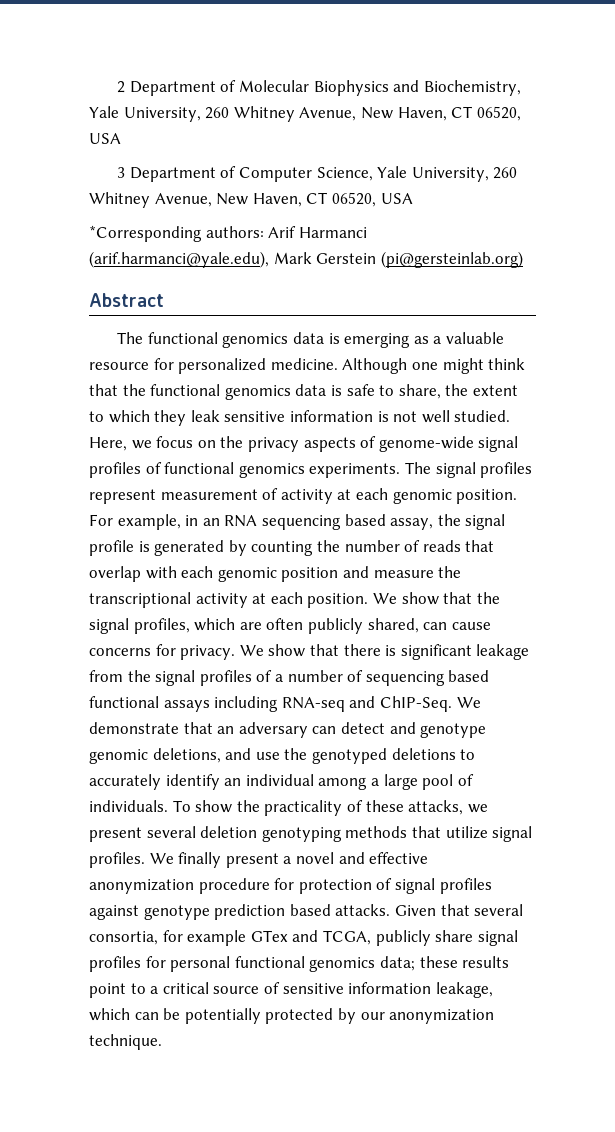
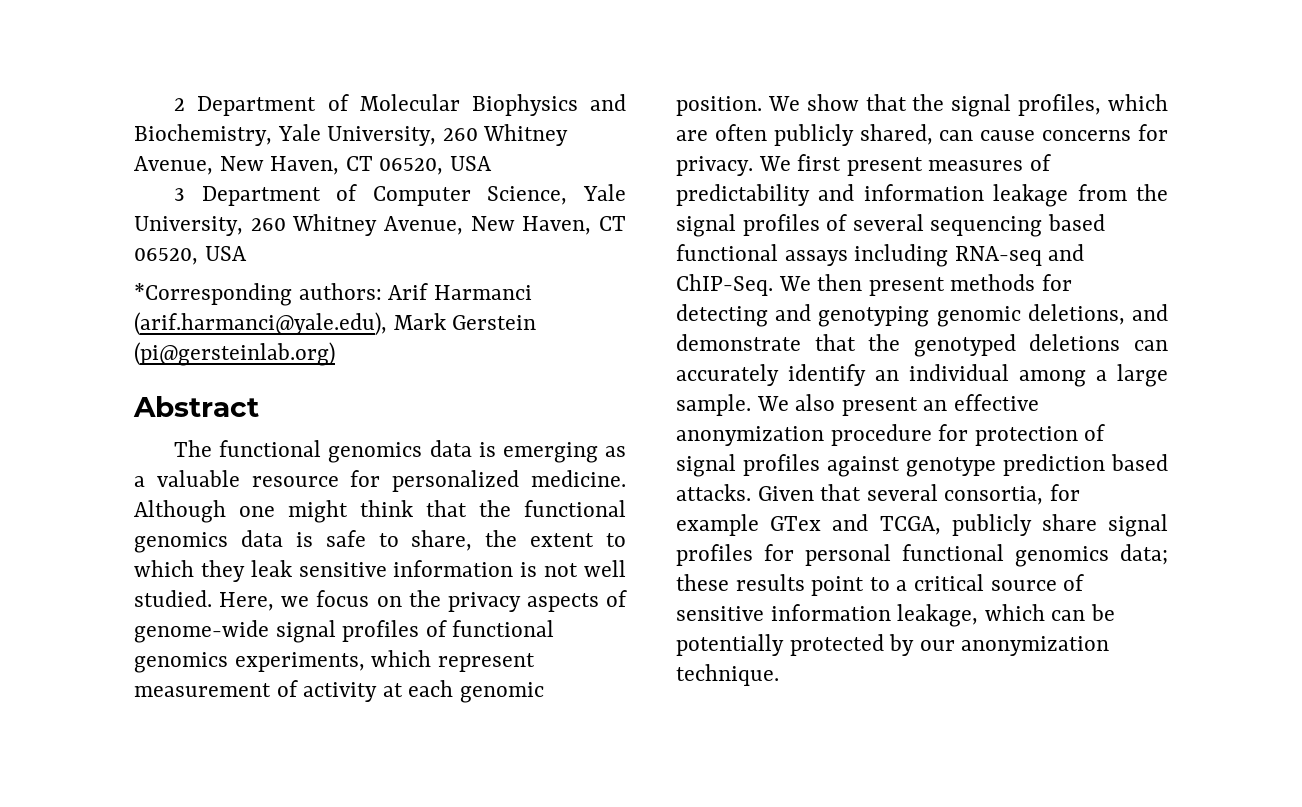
- Here, we focus on the privacy aspects of genome-wide signal profiles of functional genomics experiments. The signal profiles represent measurement of activity at each genomic position.
+ Here, we focus on the privacy aspects of genome-wide signal profiles of functional genomics experiments, which represent measurement of activity at each genomic position.
- For example, in an RNA sequencing based assay, the signal profile is generated by counting the number of reads that overlap with each genomic position and measure the transcriptional activity at each position.
- We show that there is significant leakage from the signal profiles of a number of sequencing based functional assays including RNA-seq and ChIP-Seq.
+ We first present measures of predictability and information leakage from the signal profiles of several sequencing based functional assays including RNA-seq and ChIP-Seq.
- We demonstrate that an adversary can detect and genotype genomic deletions, and use the genotyped deletions to accurately identify an individual among a large pool of individuals. To show the practicality of these attacks, we present several deletion genotyping methods that utilize signal profiles. We finally present a novel and effective anonymization procedure for protection of signal profiles against genotype prediction based attacks.
+ We then present methods for detecting and genotyping genomic deletions, and demonstrate that the genotyped deletions can accurately identify an individual among a large sample. We also present an effective anonymization procedure for protection of signal profiles against genotype prediction based attacks.

